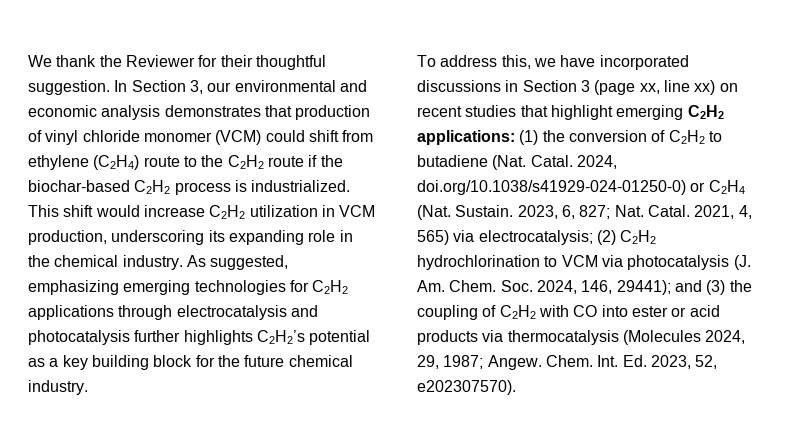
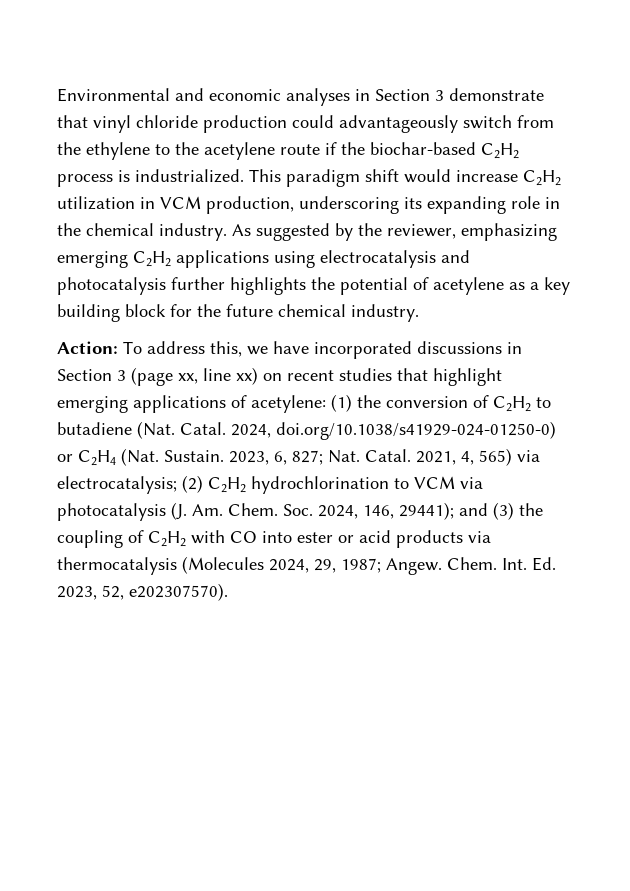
- We thank the Reviewer for their thoughtful suggestion. In Section 3, our environmental and economic analysis demonstrates that production of vinyl chloride monomer (VCM) could shift from ethylene (C2H4) route to the C2H2 route if the biochar-based C2H2 process is industrialized.
+ Environmental and economic analyses in Section 3 demonstrate that vinyl chloride production could advantageously switch from the ethylene to the acetylene route if the biochar-based C2H2 process is industrialized.
- This shift would increase C2H2 utilization in VCM production, underscoring its expanding role in the chemical industry.
+ This paradigm shift would increase C2H2 utilization in VCM production, underscoring its expanding role in the chemical industry.
- As suggested, emphasizing emerging technologies for C2H2 applications through electrocatalysis and photocatalysis further highlights C2H2’s potential as a key building block for the future chemical industry.
+ As suggested by the reviewer, emphasizing emerging C2H2 applications using electrocatalysis and photocatalysis further highlights the potential of acetylene as a key building block for the future chemical industry.
- To address this, we have incorporated discussions in Section 3 (page xx, line xx) on recent studies that highlight emerging C2H2 applications: (1) the conversion of C2H2 to butadiene (Nat. Catal.
+ Action: To address this, we have incorporated discussions in Section 3 (page xx, line xx) on recent studies that highlight emerging applications of acetylene: (1) the conversion of C2H2 to butadiene (Nat. Catal.

